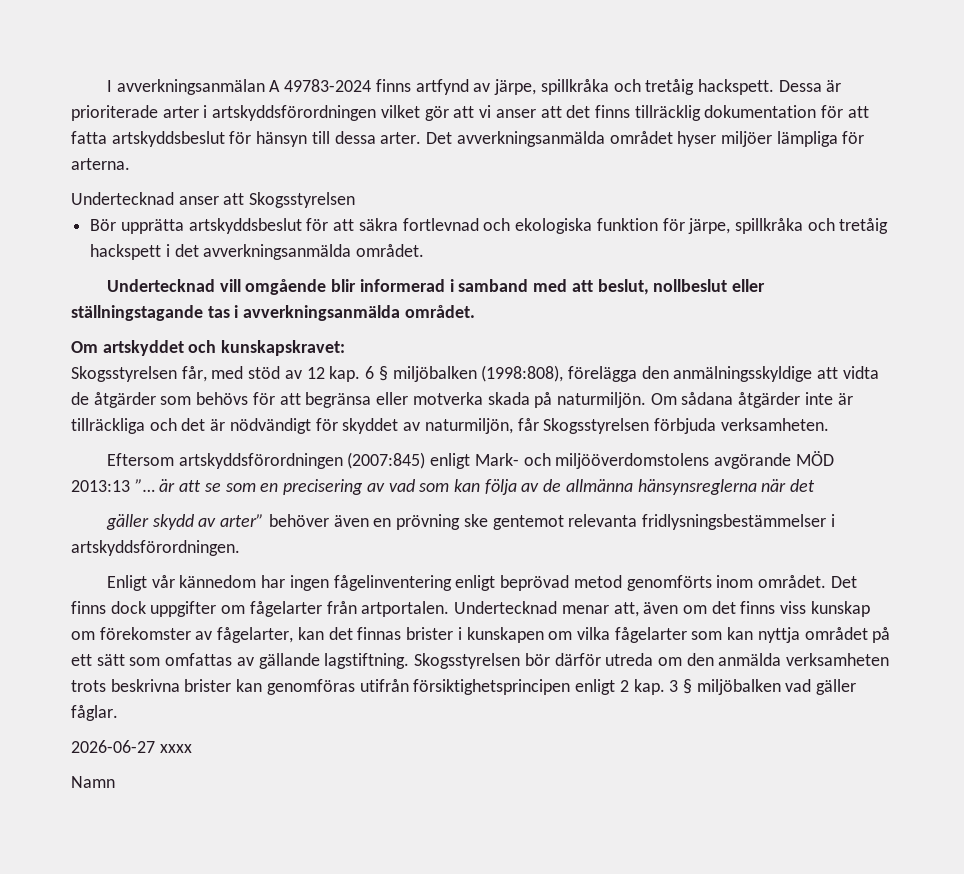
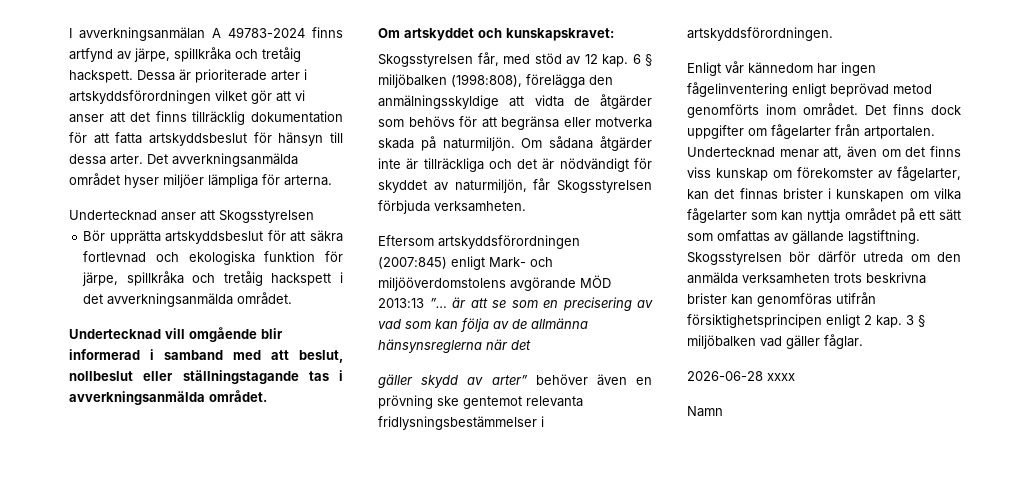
- 2026-06-27 xxxx
+ 2026-06-28 xxxx

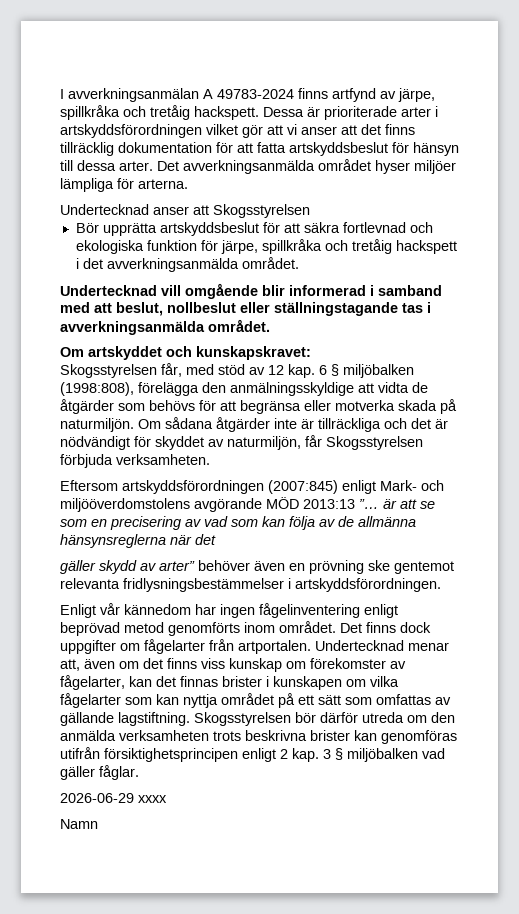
- 2026-06-28 xxxx
+ 2026-06-29 xxxx

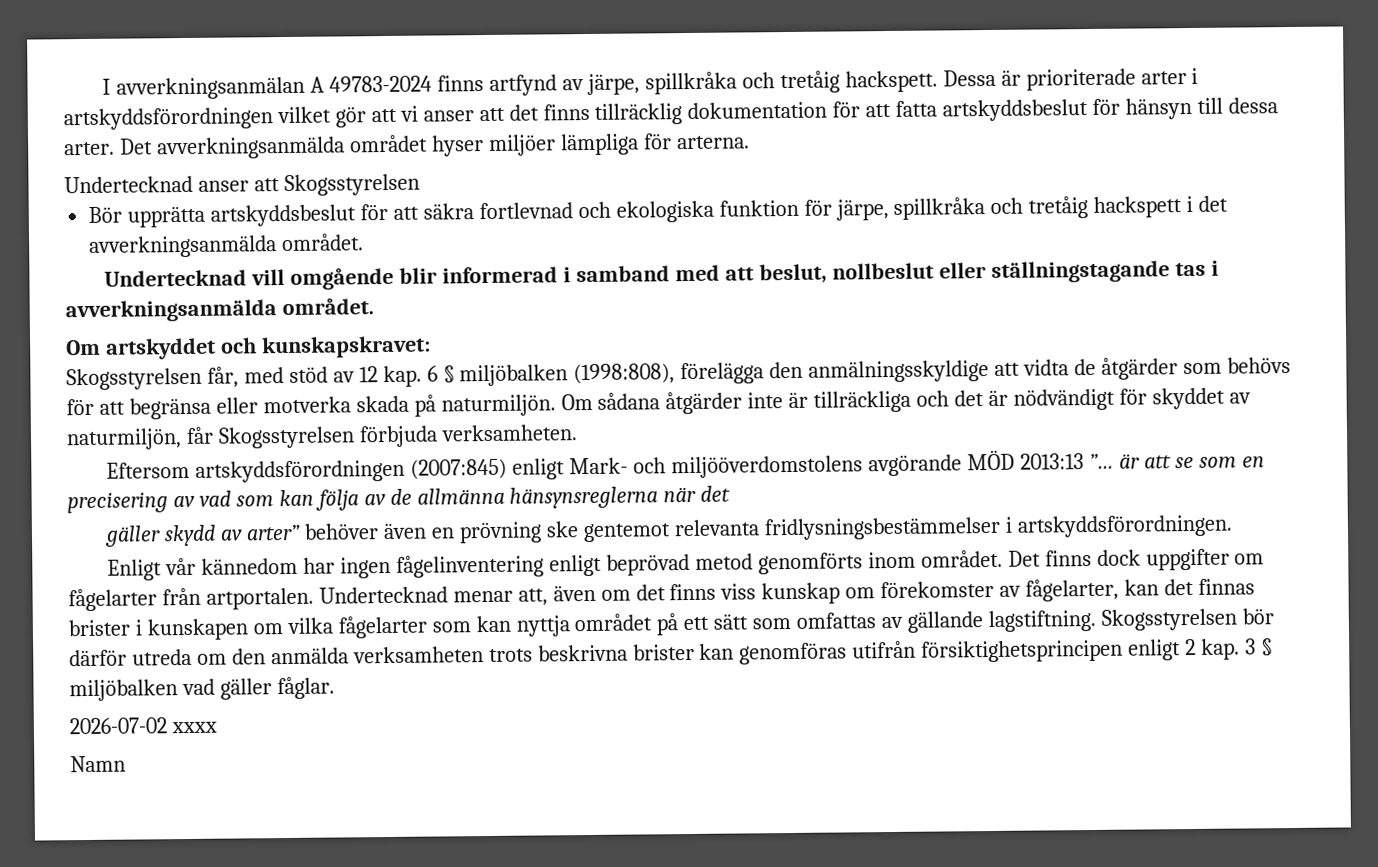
- 2026-06-29 xxxx
+ 2026-07-02 xxxx

